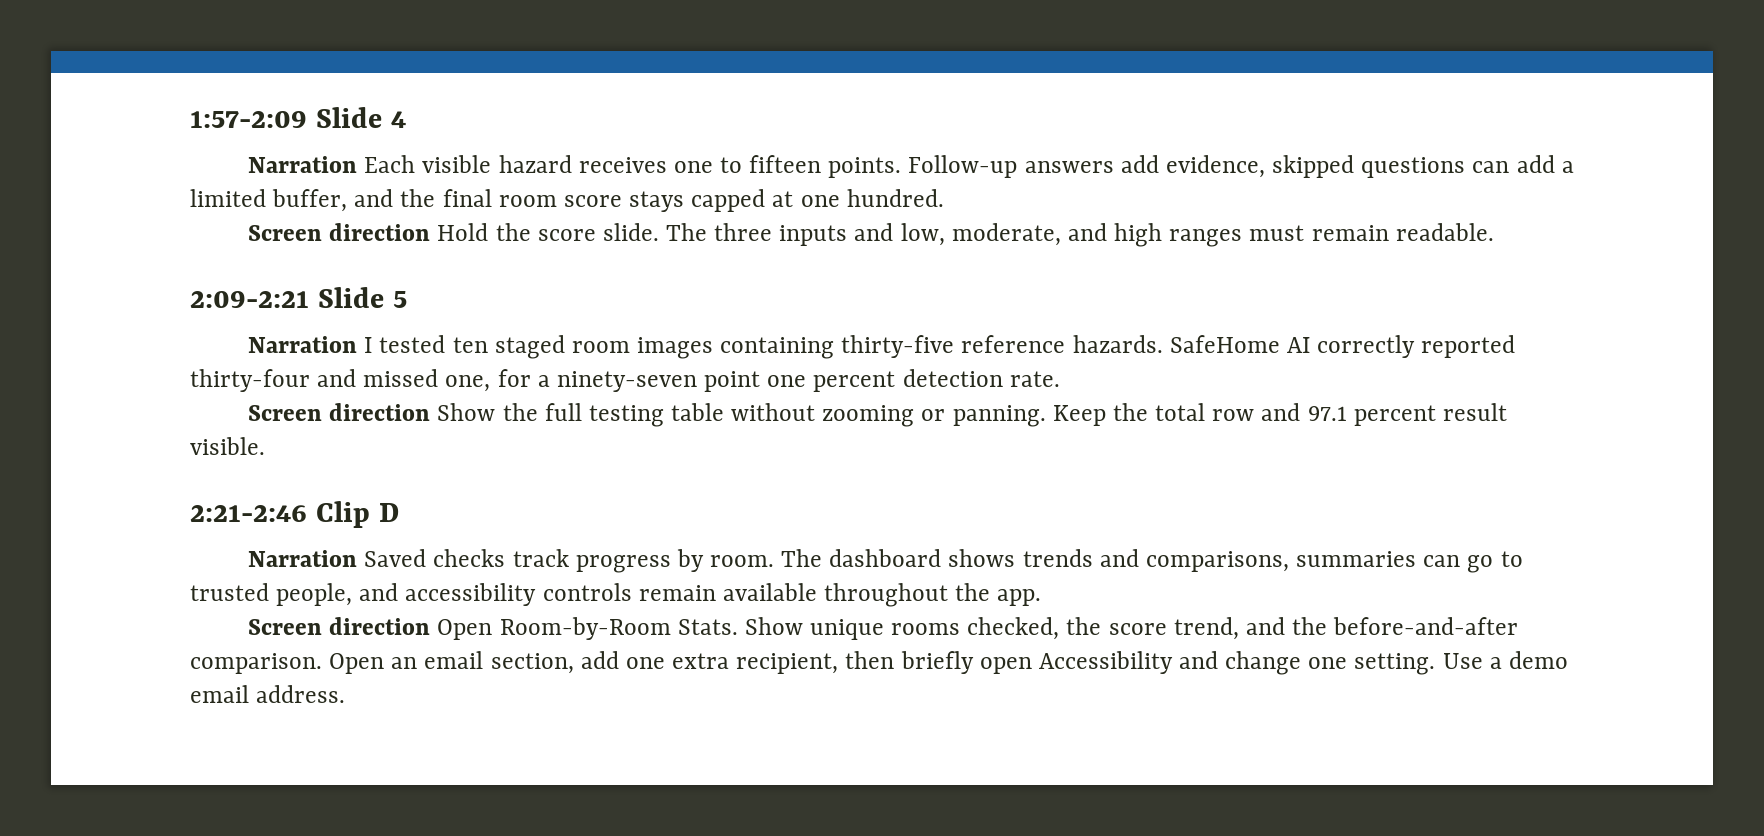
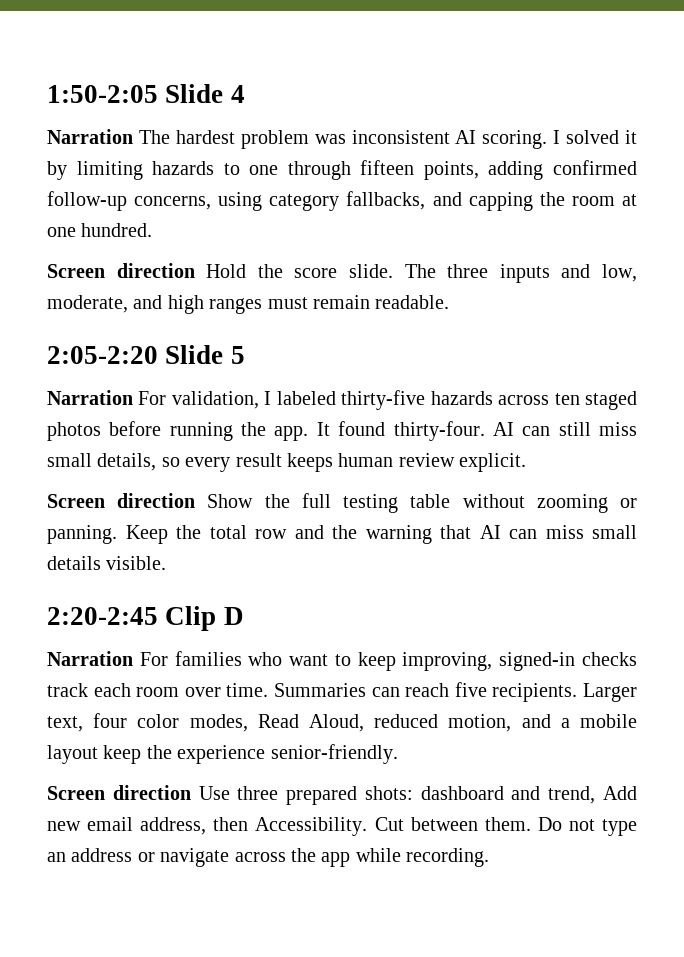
- 1:57-2:09 Slide 4
+ 1:50-2:05 Slide 4
- Narration Each visible hazard receives one to fifteen points. Follow-up answers add evidence, skipped questions can add a limited buffer, and the final room score stays capped at one hundred.
+ Narration The hardest problem was inconsistent AI scoring. I solved it by limiting hazards to one through fifteen points, adding confirmed follow-up concerns, using category fallbacks, and capping the room at one hundred.
- 2:09-2:21 Slide 5
+ 2:05-2:20 Slide 5
- Narration I tested ten staged room images containing thirty-five reference hazards. SafeHome AI correctly reported thirty-four and missed one, for a ninety-seven point one percent detection rate.
+ Narration For validation, I labeled thirty-five hazards across ten staged photos before running the app. It found thirty-four. AI can still miss small details, so every result keeps human review explicit.
- Keep the total row and 97.1 percent result visible.
+ Keep the total row and the warning that AI can miss small details visible.
- 2:21-2:46 Clip D
+ 2:20-2:45 Clip D
- Narration Saved checks track progress by room. The dashboard shows trends and comparisons, summaries can go to trusted people, and accessibility controls remain available throughout the app.
- Screen direction Open Room-by-Room Stats. Show unique rooms checked, the score trend, and the before-and-after comparison. Open an email section, add one extra recipient, then briefly open Accessibility and change one setting. Use a demo email address.
+ Narration For families who want to keep improving, signed-in checks track each room over time. Summaries can reach five recipients. Larger text, four color modes, Read Aloud, reduced motion, and a mobile layout keep the experience senior-friendly.
+ Screen direction Use three prepared shots: dashboard and trend, Add new email address, then Accessibility. Cut between them. Do not type an address or navigate across the app while recording.

